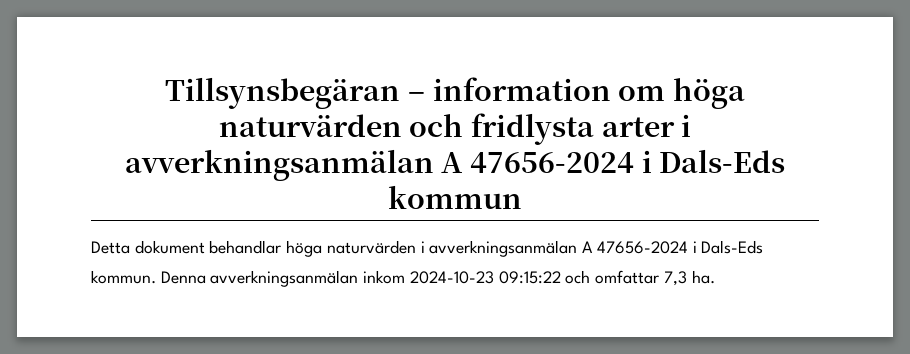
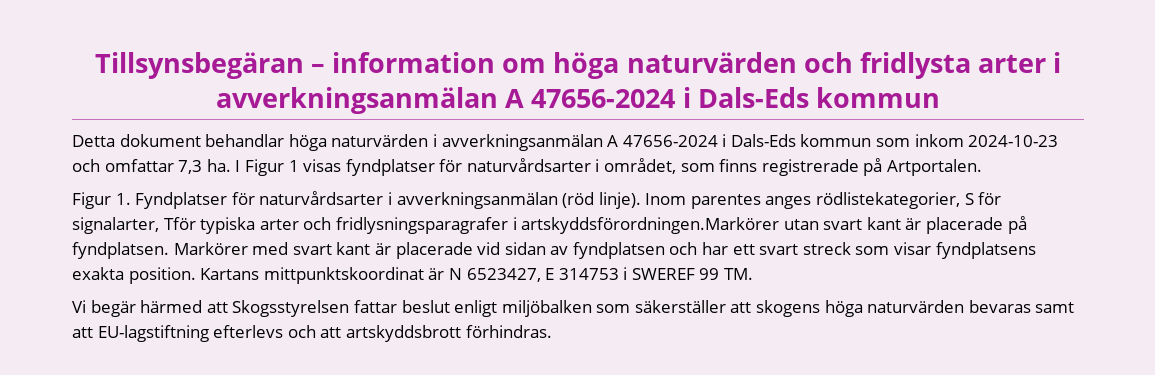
- Detta dokument behandlar höga naturvärden i avverkningsanmälan A 47656-2024 i Dals-Eds kommun. Denna avverkningsanmälan inkom 2024-10-23 09:15:22 och omfattar 7,3 ha.
+ Detta dokument behandlar höga naturvärden i avverkningsanmälan A 47656-2024 i Dals-Eds kommun som inkom 2024-10-23 och omfattar 7,3 ha.
+ I Figur 1 visas fyndplatser för naturvårdsarter i området, som finns registrerade på Artportalen.
+ Figur 1. Fyndplatser för naturvårdsarter i avverkningsanmälan (röd linje). Inom parentes anges rödlistekategorier, S för signalarter, Tför typiska arter och fridlysningsparagrafer i artskyddsförordningen.Markörer utan svart kant är placerade på fyndplatsen. Markörer med svart kant är placerade vid sidan av fyndplatsen och har ett svart streck som visar fyndplatsens exakta position. Kartans mittpunktskoordinat är N 6523427, E 314753 i SWEREF 99 TM.
+ Vi begär härmed att Skogsstyrelsen fattar beslut enligt miljöbalken som säkerställer att skogens höga naturvärden bevaras samt att EU-lagstiftning efterlevs och att artskyddsbrott förhindras.

